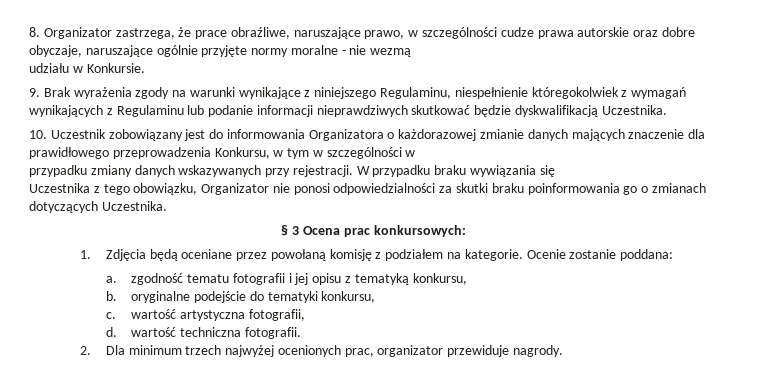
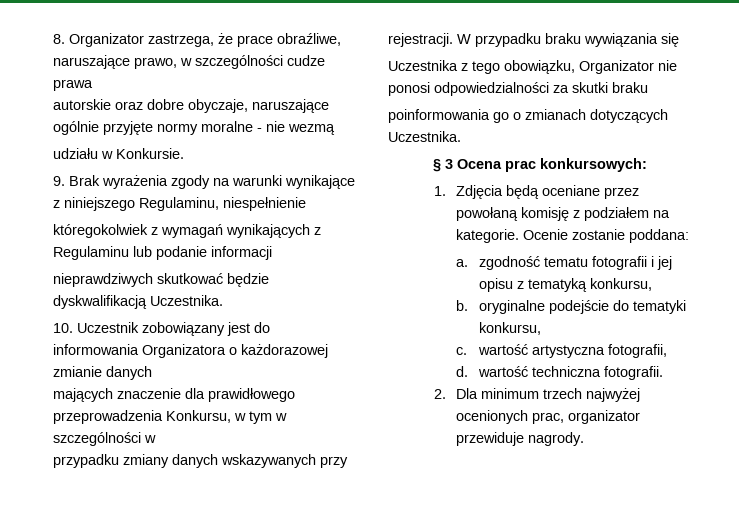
- 8. Organizator zastrzega, że prace obraźliwe, naruszające prawo, w szczególności cudze prawa autorskie oraz dobre obyczaje, naruszające ogólnie przyjęte normy moralne - nie wezmą
+ 8. Organizator zastrzega, że prace obraźliwe, naruszające prawo, w szczególności cudze prawa
+ autorskie oraz dobre obyczaje, naruszające ogólnie przyjęte normy moralne - nie wezmą
- 9. Brak wyrażenia zgody na warunki wynikające z niniejszego Regulaminu, niespełnienie któregokolwiek z wymagań wynikających z Regulaminu lub podanie informacji nieprawdziwych skutkować będzie dyskwalifikacją Uczestnika.
+ 9. Brak wyrażenia zgody na warunki wynikające z niniejszego Regulaminu, niespełnienie
+ któregokolwiek z wymagań wynikających z Regulaminu lub podanie informacji
+ nieprawdziwych skutkować będzie dyskwalifikacją Uczestnika.
- 10. Uczestnik zobowiązany jest do informowania Organizatora o każdorazowej zmianie danych mających znaczenie dla prawidłowego przeprowadzenia Konkursu, w tym w szczególności w
+ 10. Uczestnik zobowiązany jest do informowania Organizatora o każdorazowej zmianie danych
+ mających znaczenie dla prawidłowego przeprowadzenia Konkursu, w tym w szczególności w
- Uczestnika z tego obowiązku, Organizator nie ponosi odpowiedzialności za skutki braku poinformowania go o zmianach dotyczących Uczestnika.
+ Uczestnika z tego obowiązku, Organizator nie ponosi odpowiedzialności za skutki braku
+ poinformowania go o zmianach dotyczących Uczestnika.

